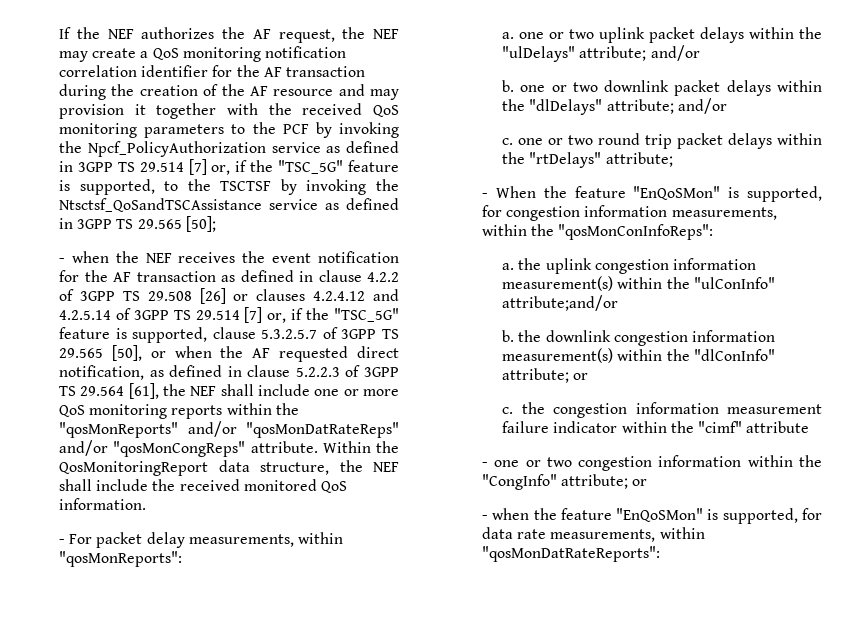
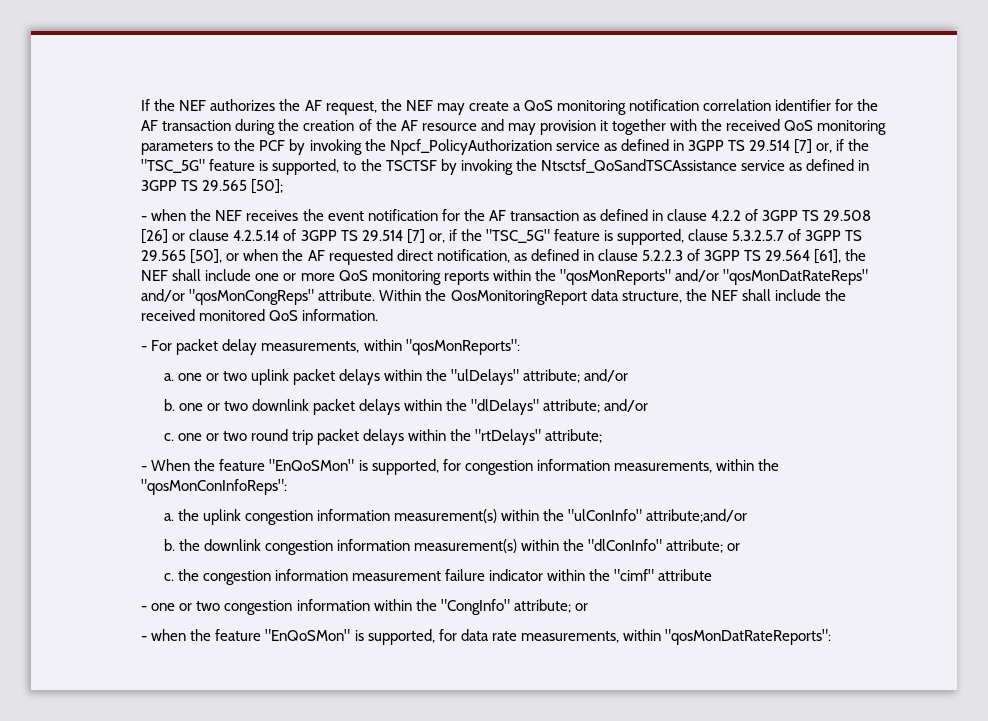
- - when the NEF receives the event notification for the AF transaction as defined in clause 4.2.2 of 3GPP TS 29.508 [26] or clauses 4.2.4.12 and 4.2.5.14 of 3GPP TS 29.514 [7] or, if the "TSC_5G" feature is supported, clause 5.3.2.5.7 of 3GPP TS 29.565 [50], or when the AF requested direct notification, as defined in clause 5.2.2.3 of 3GPP TS 29.564 [61], the NEF shall include one or more QoS monitoring reports within the "qosMonReports" and/or "qosMonDatRateReps" and/or "qosMonCongReps" attribute.
+ - when the NEF receives the event notification for the AF transaction as defined in clause 4.2.2 of 3GPP TS 29.508 [26] or clause 4.2.5.14 of 3GPP TS 29.514 [7] or, if the "TSC_5G" feature is supported, clause 5.3.2.5.7 of 3GPP TS 29.565 [50], or when the AF requested direct notification, as defined in clause 5.2.2.3 of 3GPP TS 29.564 [61], the NEF shall include one or more QoS monitoring reports within the "qosMonReports" and/or "qosMonDatRateReps" and/or "qosMonCongReps" attribute.

